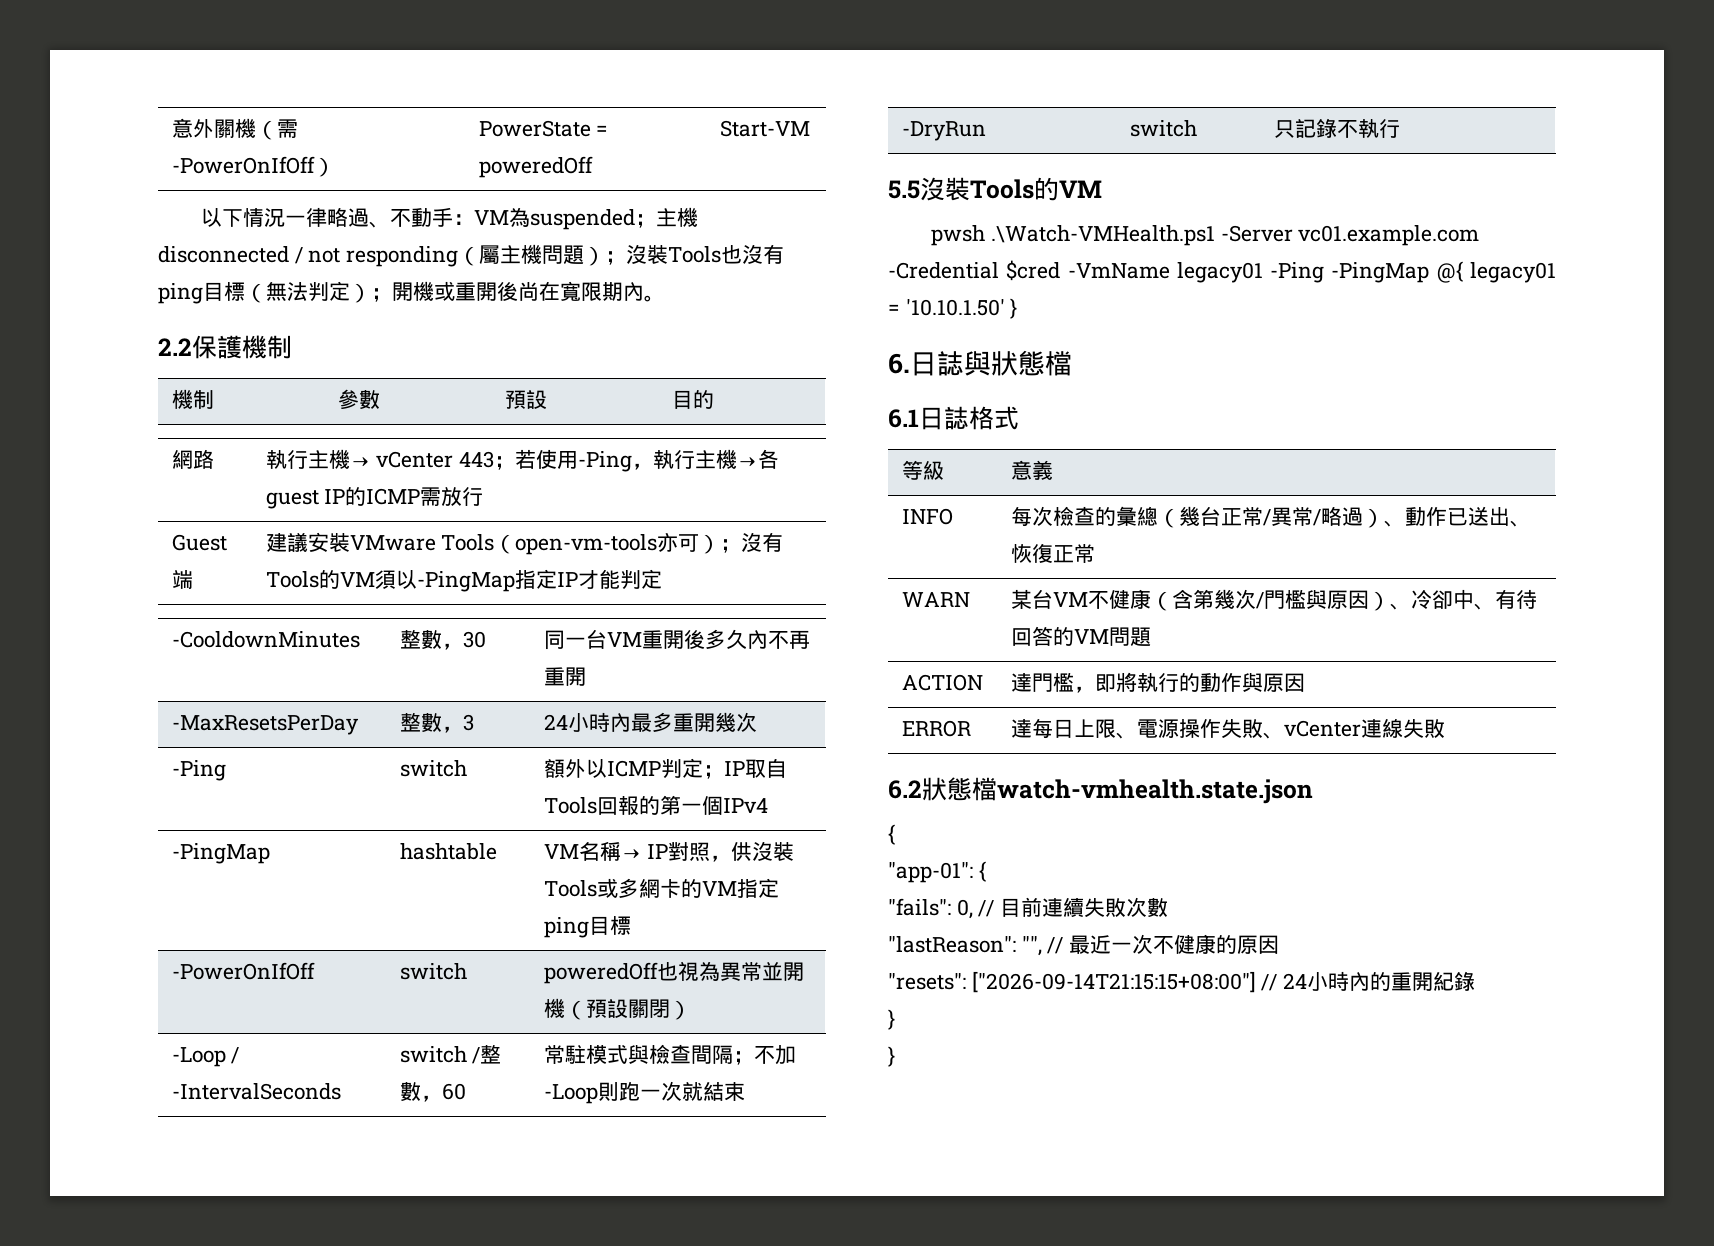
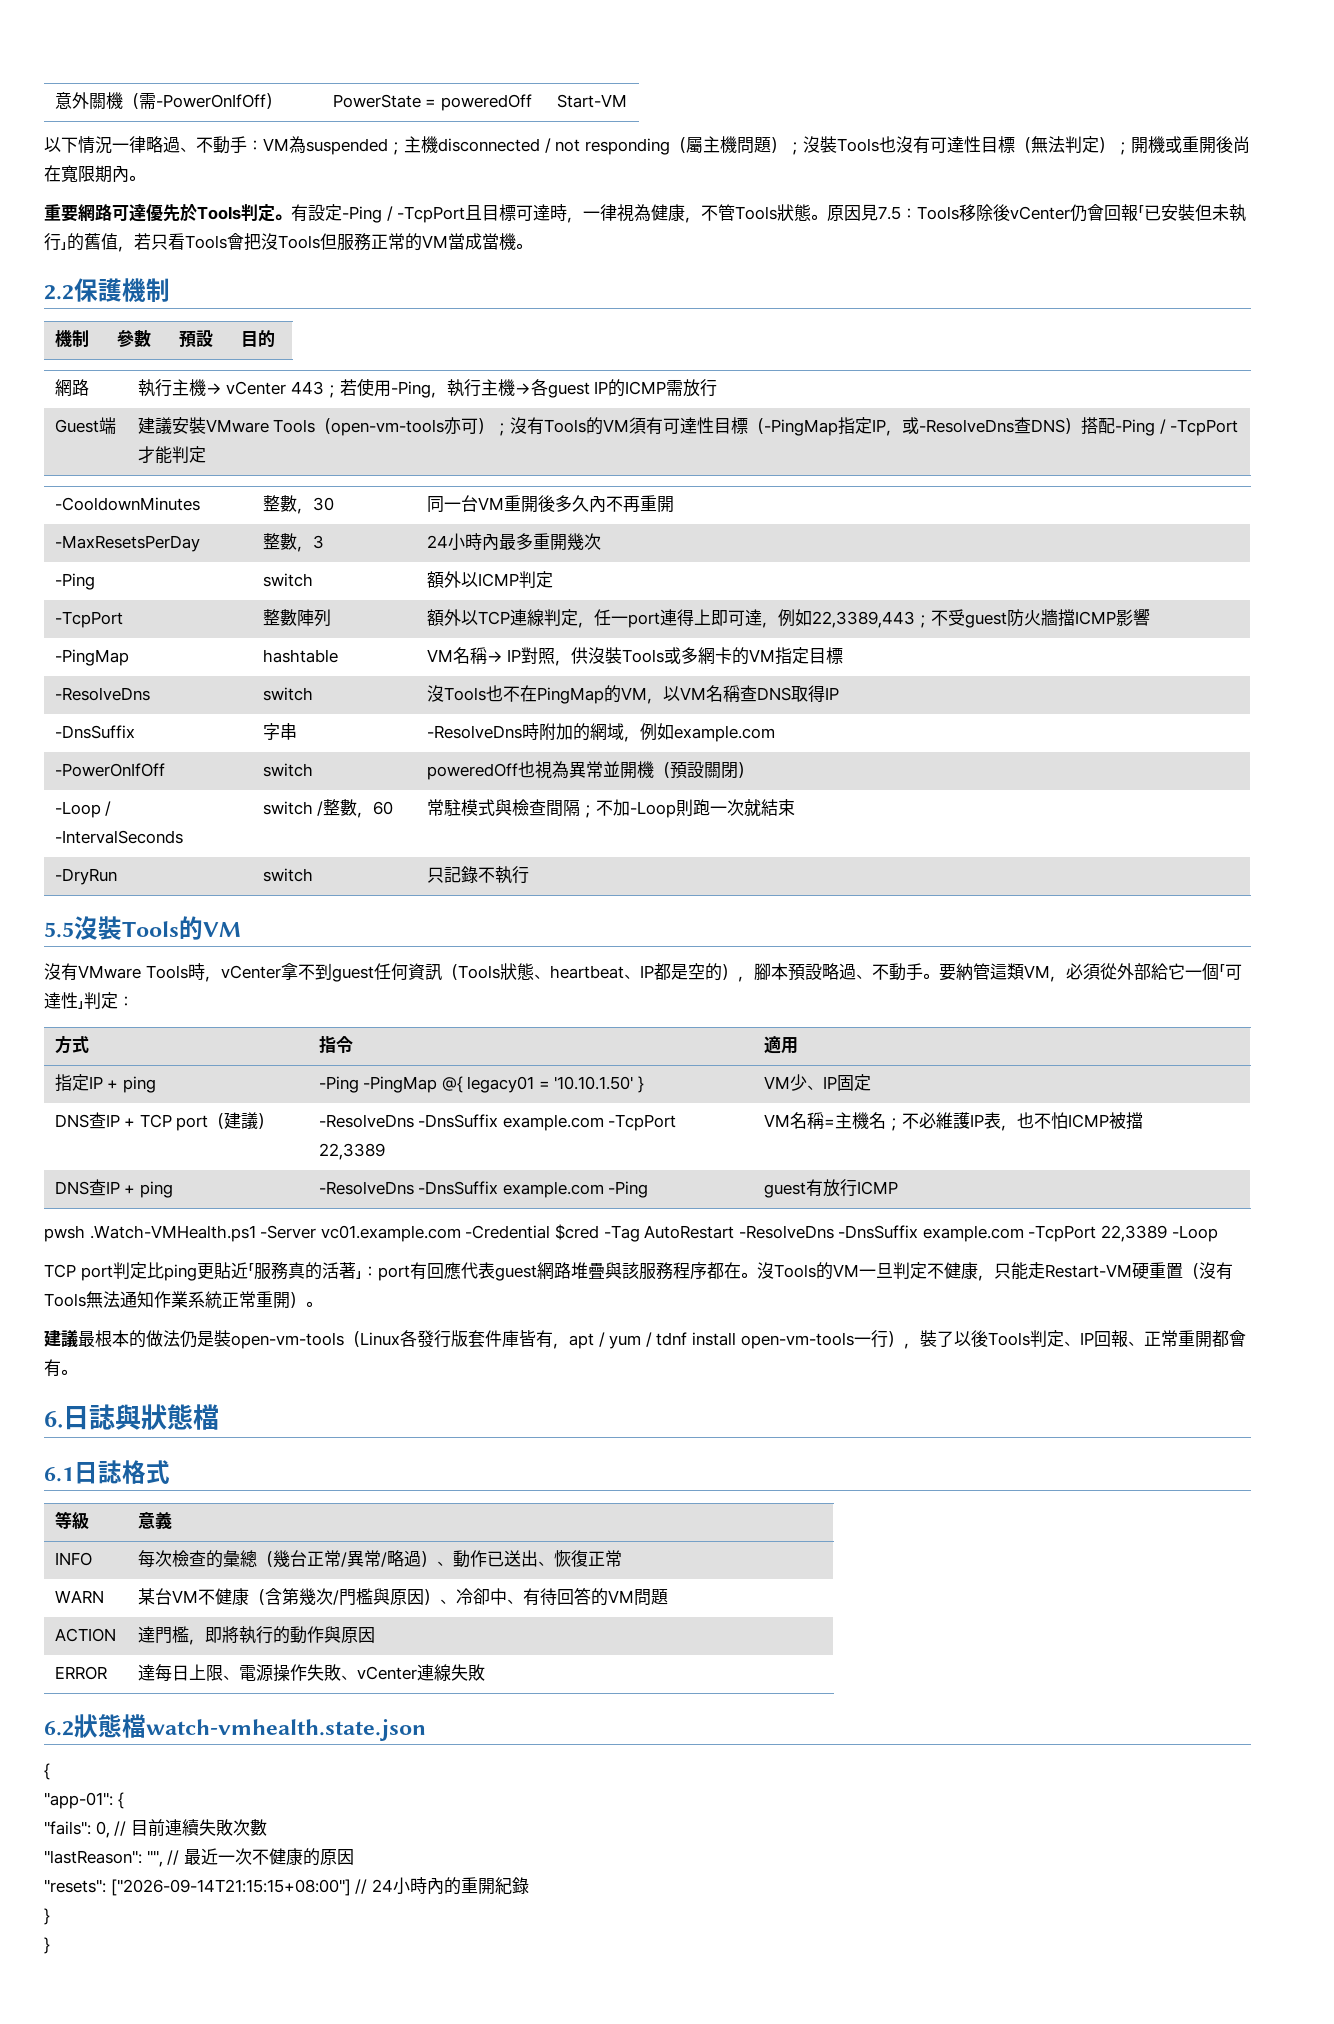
- 以下情況一律略過、不動手：VM為suspended；主機disconnected / not responding（屬主機問題）；沒裝Tools也沒有ping目標（無法判定）；開機或重開後尚在寬限期內。
+ 以下情況一律略過、不動手：VM為suspended；主機disconnected / not responding（屬主機問題）；沒裝Tools也沒有可達性目標（無法判定）；開機或重開後尚在寬限期內。
+ 重要網路可達優先於Tools判定。有設定-Ping / -TcpPort且目標可達時，一律視為健康，不管Tools狀態。原因見7.5：Tools移除後vCenter仍會回報「已安裝但未執行」的舊值，若只看Tools會把沒Tools但服務正常的VM當成當機。
- Guest端 | 建議安裝VMware Tools（open-vm-tools亦可）；沒有Tools的VM須以-PingMap指定IP才能判定
+ Guest端 | 建議安裝VMware Tools（open-vm-tools亦可）；沒有Tools的VM須有可達性目標（-PingMap指定IP，或-ResolveDns查DNS）搭配-Ping / -TcpPort才能判定
- -Ping | switch | 額外以ICMP判定；IP取自Tools回報的第一個IPv4
+ -Ping | switch | 額外以ICMP判定
+ -TcpPort | 整數陣列 | 額外以TCP連線判定，任一port連得上即可達，例如22,3389,443；不受guest防火牆擋ICMP影響
- -PingMap | hashtable | VM名稱→ IP對照，供沒裝Tools或多網卡的VM指定ping目標
+ -PingMap | hashtable | VM名稱→ IP對照，供沒裝Tools或多網卡的VM指定目標
+ -ResolveDns | switch | 沒Tools也不在PingMap的VM，以VM名稱查DNS取得IP
+ -DnsSuffix | 字串 | -ResolveDns時附加的網域，例如example.com
- pwsh .\Watch-VMHealth.ps1 -Server vc01.example.com -Credential $cred -VmName legacy01 -Ping -PingMap @{ legacy01 = '10.10.1.50' }
+ 沒有VMware Tools時，vCenter拿不到guest任何資訊（Tools狀態、heartbeat、IP都是空的），腳本預設略過、不動手。要納管這類VM，必須從外部給它一個「可達性」判定：
+ 方式 | 指令 | 適用
+ 指定IP + ping | -Ping -PingMap @{ legacy01 = '10.10.1.50' } | VM少、IP固定
+ DNS查IP + TCP port（建議） | -ResolveDns -DnsSuffix example.com -TcpPort 22,3389 | VM名稱=主機名；不必維護IP表，也不怕ICMP被擋
+ DNS查IP + ping | -ResolveDns -DnsSuffix example.com -Ping | guest有放行ICMP
+ pwsh .Watch-VMHealth.ps1 -Server vc01.example.com -Credential $cred -Tag AutoRestart -ResolveDns -DnsSuffix example.com -TcpPort 22,3389 -Loop
+ TCP port判定比ping更貼近「服務真的活著」：port有回應代表guest網路堆疊與該服務程序都在。沒Tools的VM一旦判定不健康，只能走Restart-VM硬重置（沒有Tools無法通知作業系統正常重開）。
+ 建議最根本的做法仍是裝open-vm-tools（Linux各發行版套件庫皆有，apt / yum / tdnf install open-vm-tools一行），裝了以後Tools判定、IP回報、正常重開都會有。

